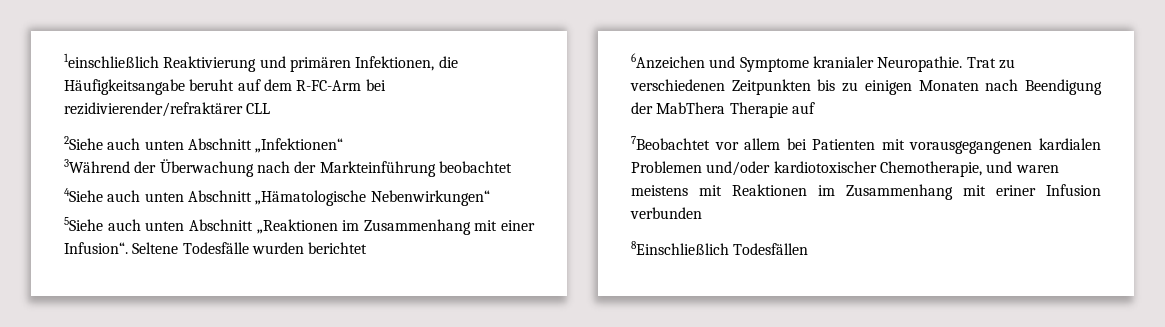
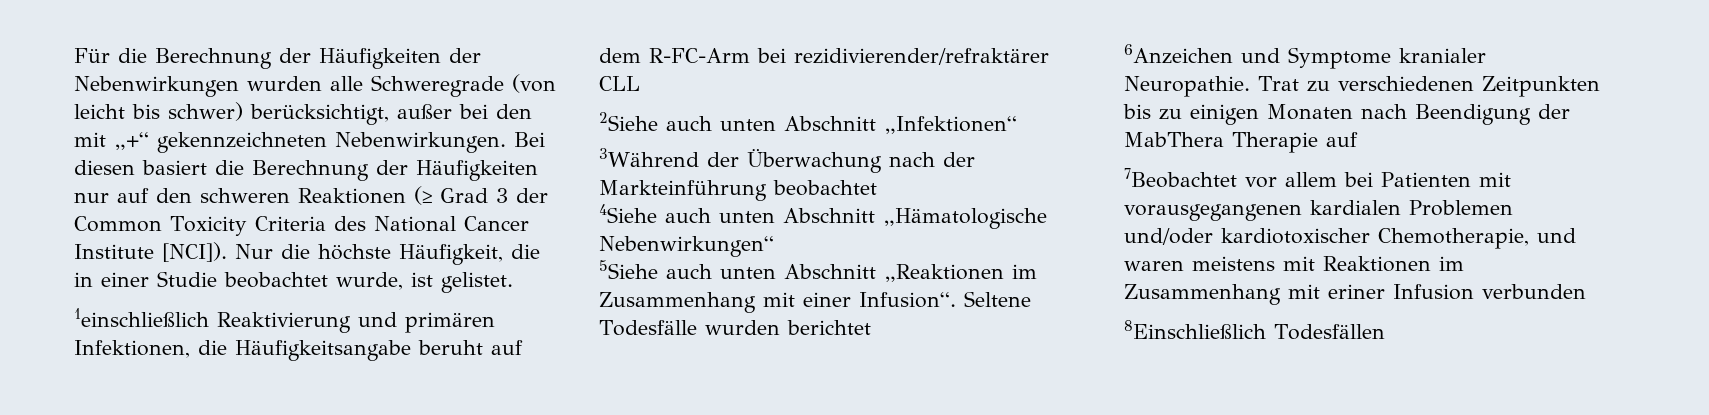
+ Für die Berechnung der Häufigkeiten der Nebenwirkungen wurden alle Schweregrade (von leicht bis schwer) berücksichtigt, außer bei den mit „+“ gekennzeichneten Nebenwirkungen. Bei diesen basiert die Berechnung der Häufigkeiten nur auf den schweren Reaktionen (≥ Grad 3 der Common Toxicity Criteria des National Cancer Institute [NCI]). Nur die höchste Häufigkeit, die in einer Studie beobachtet wurde, ist gelistet.

